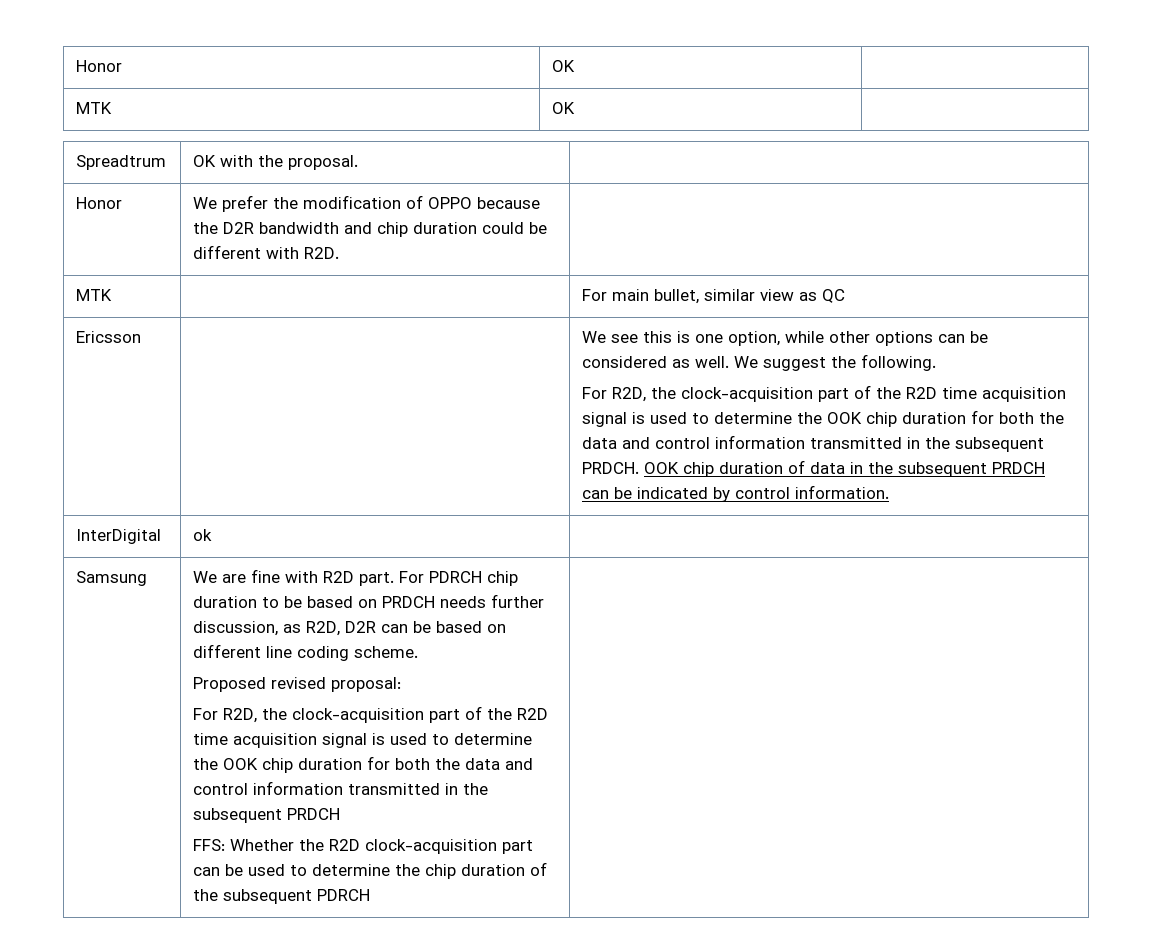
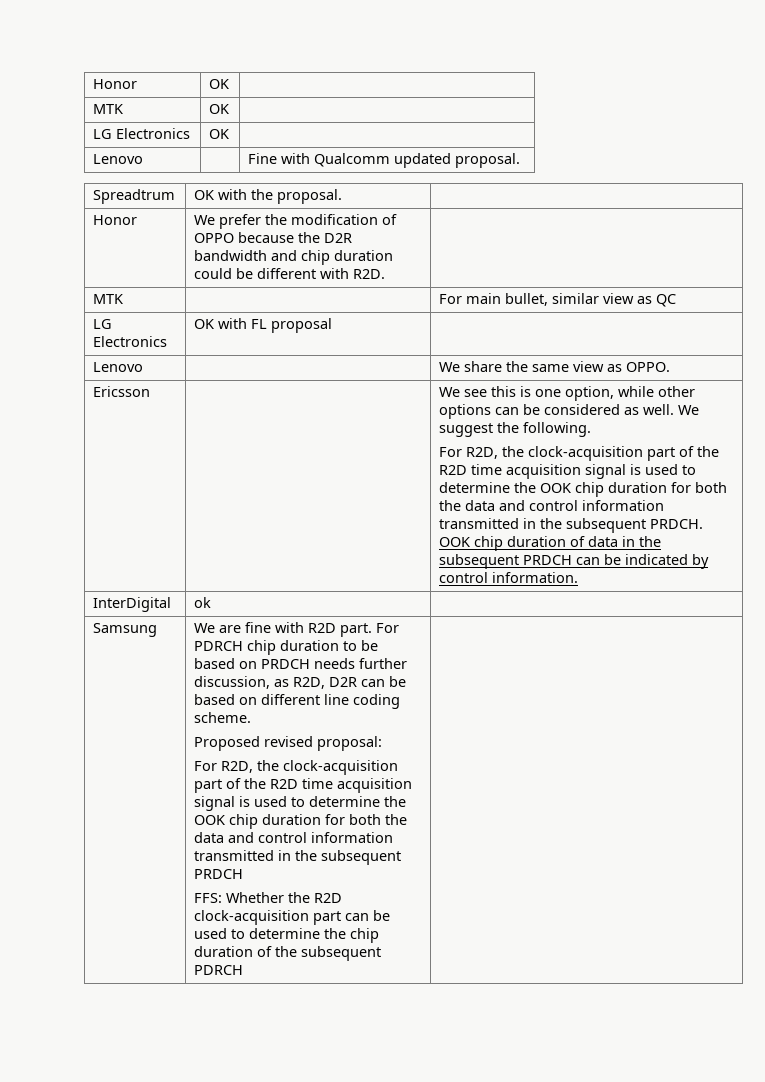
+ LG Electronics | OK |
+ Lenovo | | Fine with Qualcomm updated proposal.
+ LG Electronics | OK with FL proposal |
+ Lenovo | | We share the same view as OPPO.

